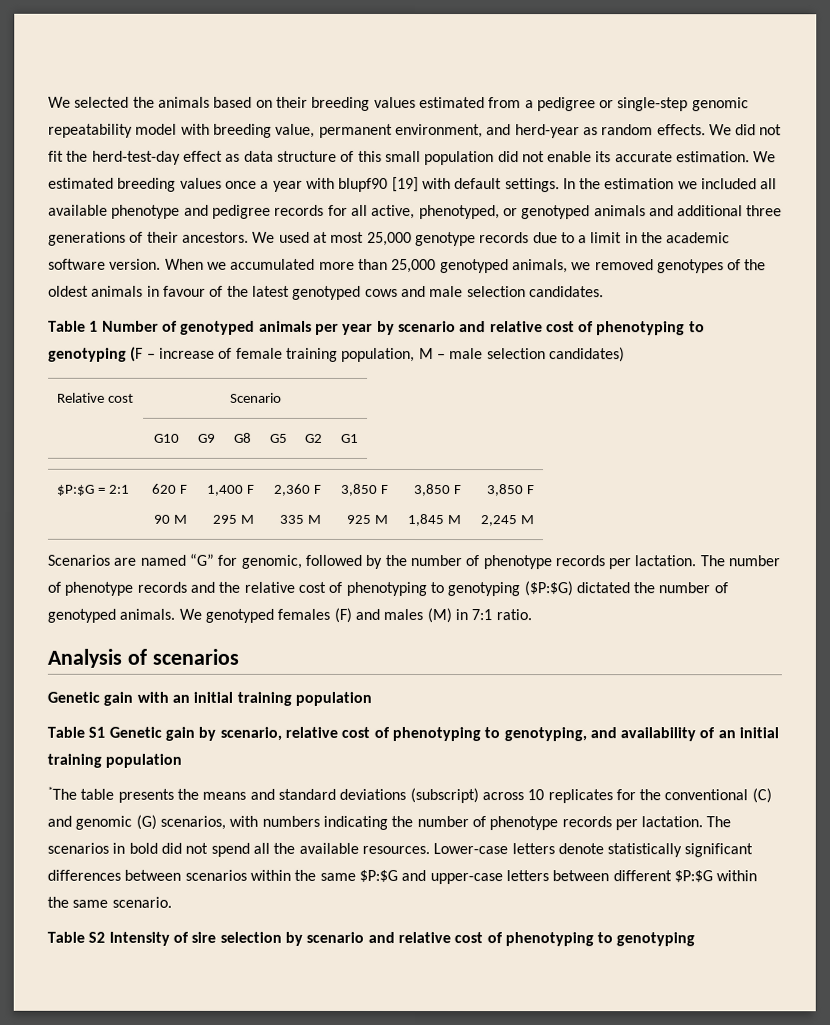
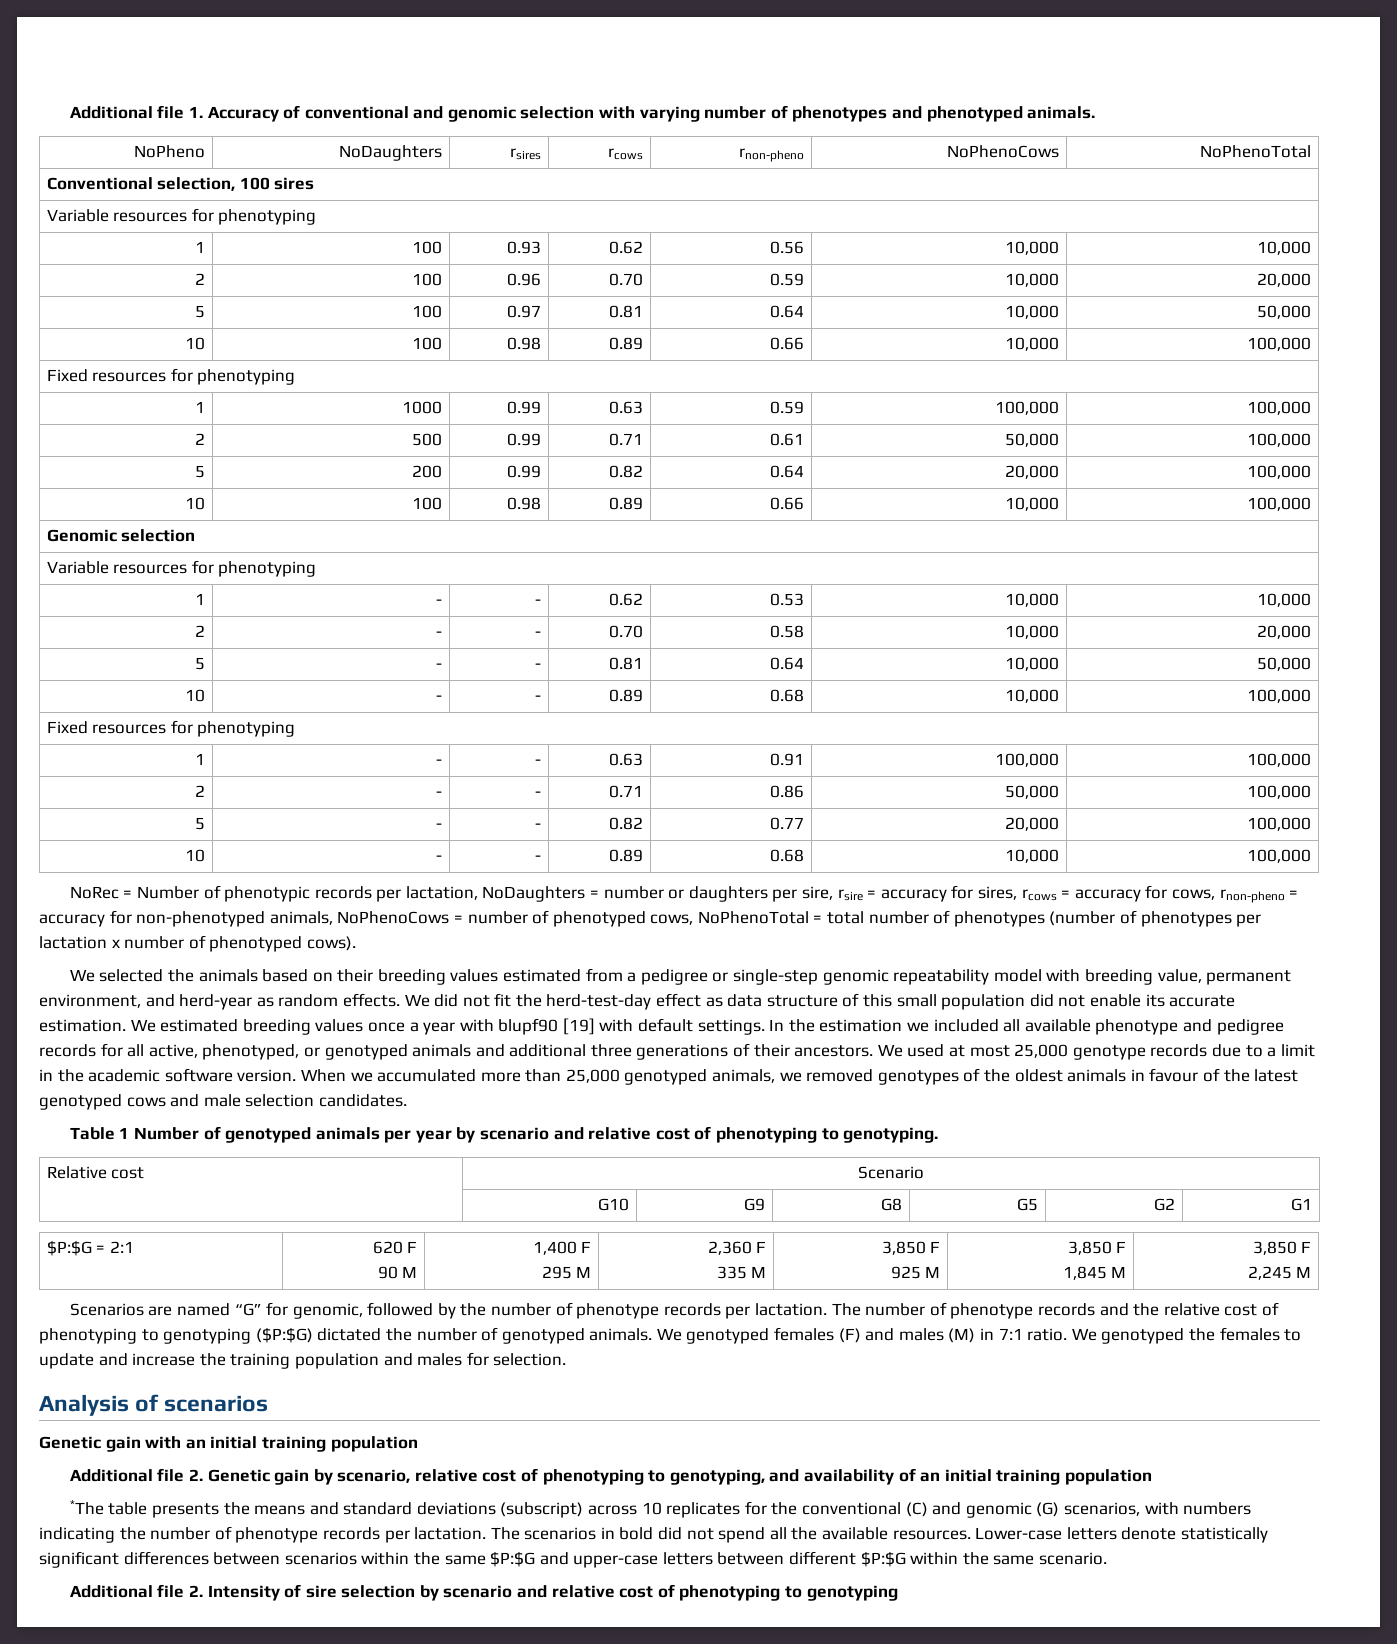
+ Additional file 1. Accuracy of conventional and genomic selection with varying number of phenotypes and phenotyped animals.
+ NoPheno | NoDaughters | rsires | rcows | rnon-pheno | NoPhenoCows | NoPhenoTotal
+ Conventional selection, 100 sires
+ Variable resources for phenotyping
+ 1 | 100 | 0.93 | 0.62 | 0.56 | 10,000 | 10,000
+ 2 | 100 | 0.96 | 0.70 | 0.59 | 10,000 | 20,000
+ 5 | 100 | 0.97 | 0.81 | 0.64 | 10,000 | 50,000
+ 10 | 100 | 0.98 | 0.89 | 0.66 | 10,000 | 100,000
+ Fixed resources for phenotyping
+ 1 | 1000 | 0.99 | 0.63 | 0.59 | 100,000 | 100,000
+ 2 | 500 | 0.99 | 0.71 | 0.61 | 50,000 | 100,000
+ 5 | 200 | 0.99 | 0.82 | 0.64 | 20,000 | 100,000
+ 10 | 100 | 0.98 | 0.89 | 0.66 | 10,000 | 100,000
+ Genomic selection
+ Variable resources for phenotyping
+ 1 | - | - | 0.62 | 0.53 | 10,000 | 10,000
+ 2 | - | - | 0.70 | 0.58 | 10,000 | 20,000
+ 5 | - | - | 0.81 | 0.64 | 10,000 | 50,000
+ 10 | - | - | 0.89 | 0.68 | 10,000 | 100,000
+ Fixed resources for phenotyping
+ 1 | - | - | 0.63 | 0.91 | 100,000 | 100,000
+ 2 | - | - | 0.71 | 0.86 | 50,000 | 100,000
+ 5 | - | - | 0.82 | 0.77 | 20,000 | 100,000
+ 10 | - | - | 0.89 | 0.68 | 10,000 | 100,000
+ NoRec = Number of phenotypic records per lactation, NoDaughters = number or daughters per sire, rsire = accuracy for sires, rcows = accuracy for cows, rnon-pheno = accuracy for non-phenotyped animals, NoPhenoCows = number of phenotyped cows, NoPhenoTotal = total number of phenotypes (number of phenotypes per lactation x number of phenotyped cows).
- Table 1 Number of genotyped animals per year by scenario and relative cost of phenotyping to genotyping (F – increase of female training population, M – male selection candidates)
+ Table 1 Number of genotyped animals per year by scenario and relative cost of phenotyping to genotyping.
+ We genotyped the females to update and increase the training population and males for selection.
- Table S1 Genetic gain by scenario, relative cost of phenotyping to genotyping, and availability of an initial training population
+ Additional file 2. Genetic gain by scenario, relative cost of phenotyping to genotyping, and availability of an initial training population
- Table S2 Intensity of sire selection by scenario and relative cost of phenotyping to genotyping
+ Additional file 2. Intensity of sire selection by scenario and relative cost of phenotyping to genotyping

